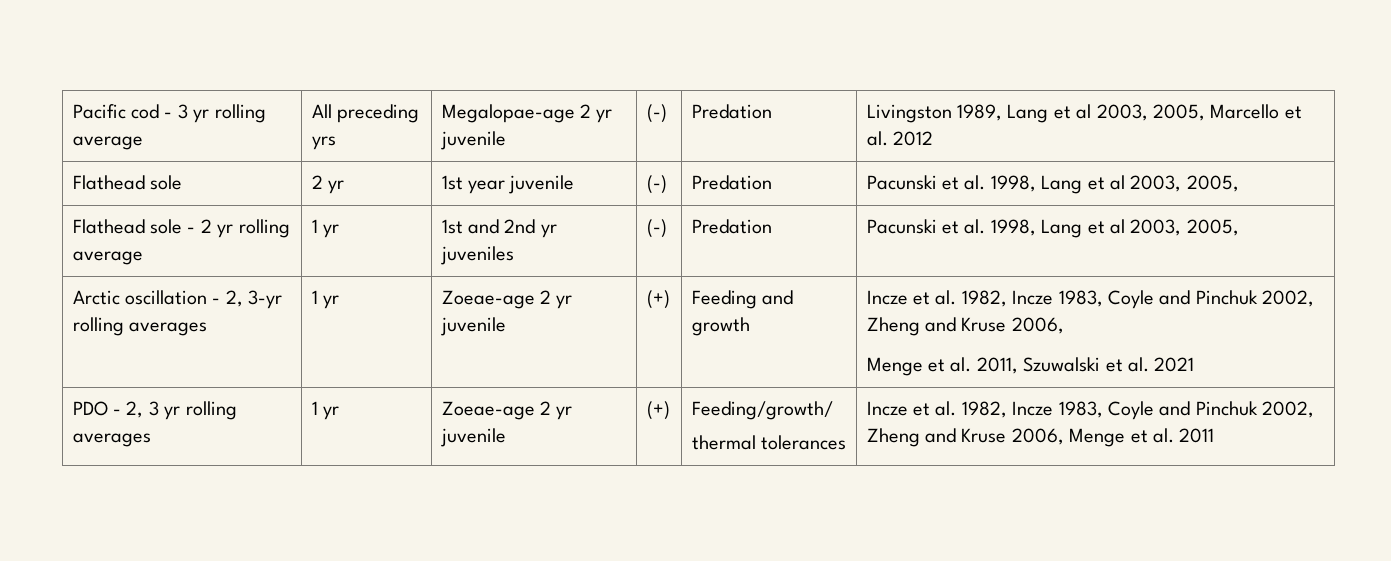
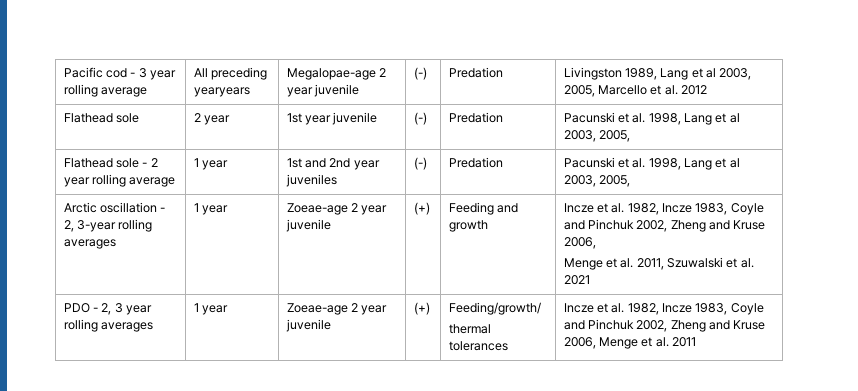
- Pacific cod - 3 yr rolling average | All preceding yrs | Megalopae-age 2 yr juvenile | (-) | Predation | Livingston 1989, Lang et al 2003, 2005, Marcello et al. 2012
+ Pacific cod - 3 year rolling average | All preceding yearyears | Megalopae-age 2 year juvenile | (-) | Predation | Livingston 1989, Lang et al 2003, 2005, Marcello et al. 2012
- Flathead sole | 2 yr | 1st year juvenile | (-) | Predation | Pacunski et al. 1998, Lang et al 2003, 2005,
+ Flathead sole | 2 year | 1st year juvenile | (-) | Predation | Pacunski et al. 1998, Lang et al 2003, 2005,
- Flathead sole - 2 yr rolling average | 1 yr | 1st and 2nd yr juveniles | (-) | Predation | Pacunski et al. 1998, Lang et al 2003, 2005,
+ Flathead sole - 2 year rolling average | 1 year | 1st and 2nd year juveniles | (-) | Predation | Pacunski et al. 1998, Lang et al 2003, 2005,
- Arctic oscillation - 2, 3-yr rolling averages | 1 yr | Zoeae-age 2 yr juvenile | (+) | Feeding and growth | Incze et al. 1982, Incze 1983, Coyle and Pinchuk 2002, Zheng and Kruse 2006,
+ Arctic oscillation - 2, 3-year rolling averages | 1 year | Zoeae-age 2 year juvenile | (+) | Feeding and growth | Incze et al. 1982, Incze 1983, Coyle and Pinchuk 2002, Zheng and Kruse 2006,
- PDO - 2, 3 yr rolling averages | 1 yr | Zoeae-age 2 yr juvenile | (+) | Feeding/growth/
+ PDO - 2, 3 year rolling averages | 1 year | Zoeae-age 2 year juvenile | (+) | Feeding/growth/

